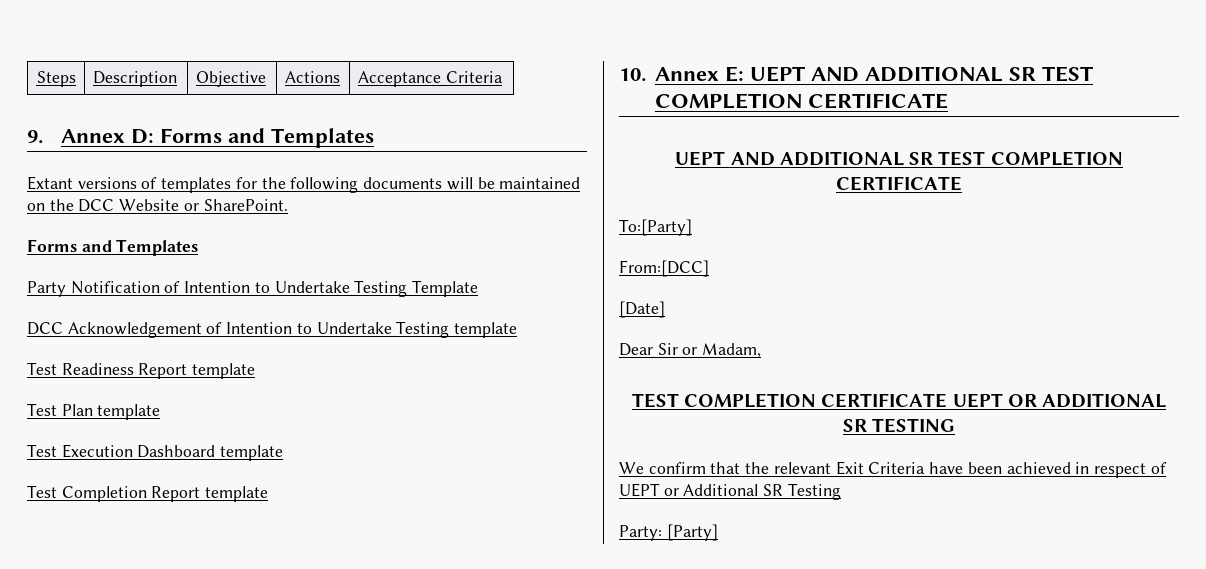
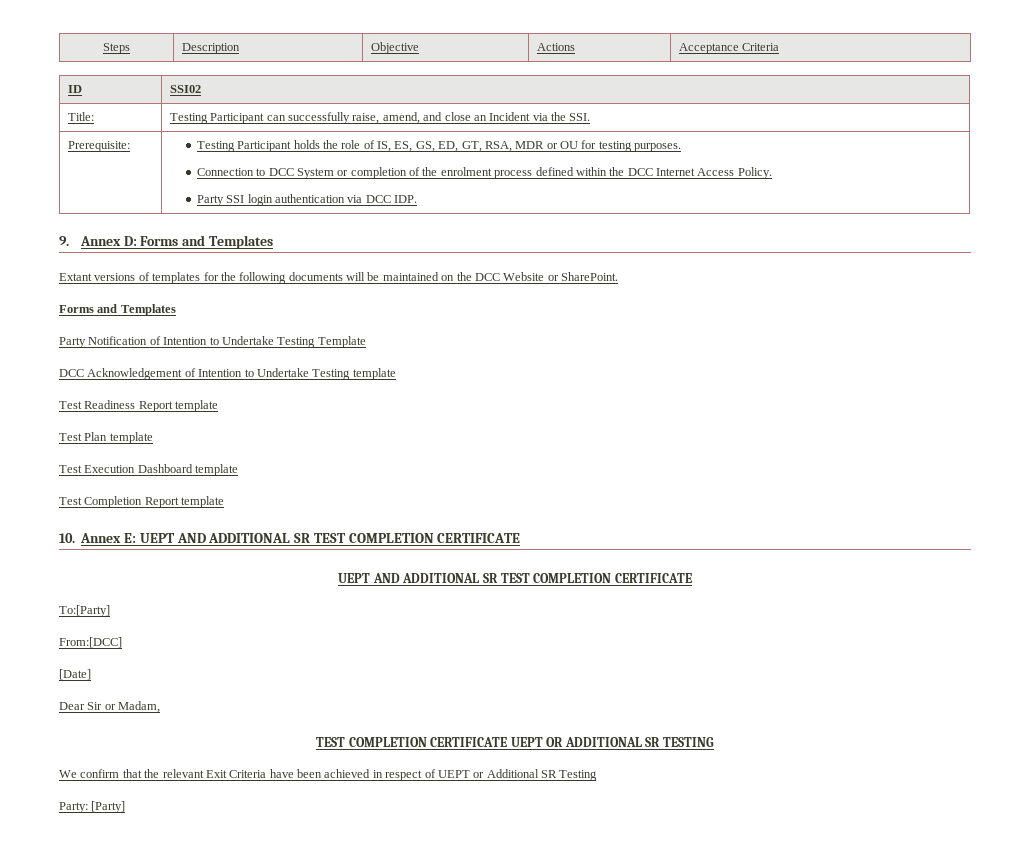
+ ID | SSI02
+ Title: | Testing Participant can successfully raise, amend, and close an Incident via the SSI.
+ Prerequisite: | Testing Participant holds the role of IS, ES, GS, ED, GT, RSA, MDR or OU for testing purposes.
+ Connection to DCC System or completion of the enrolment process defined within the DCC Internet Access Policy.
+ Party SSI login authentication via DCC IDP.

